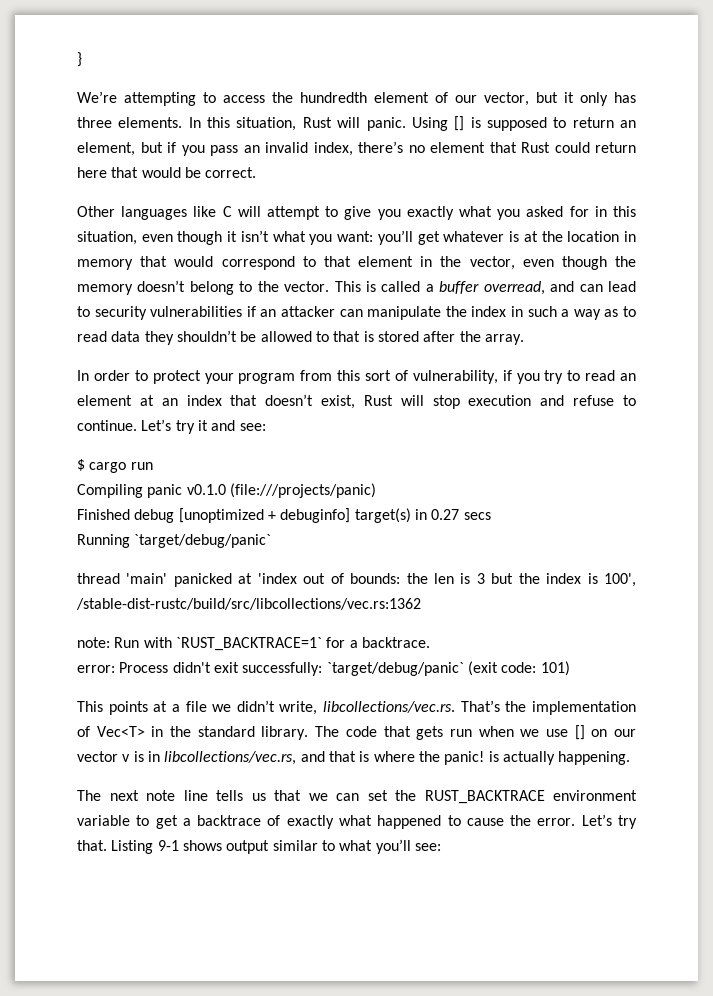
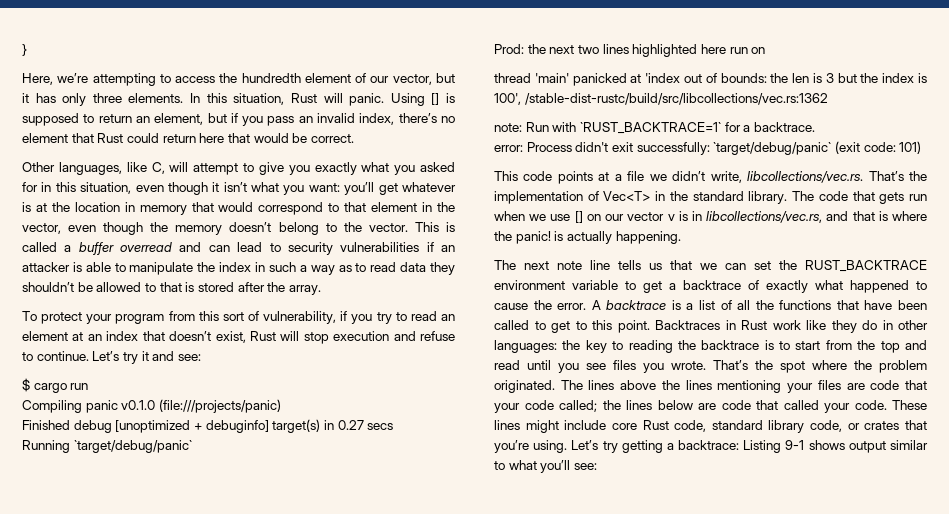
- We’re attempting to access the hundredth element of our vector, but it only has three elements.
+ Here, we’re attempting to access the hundredth element of our vector, but it has only three elements.
- Other languages like C will attempt to give you exactly what you asked for in this situation, even though it isn’t what you want: you’ll get whatever is at the location in memory that would correspond to that element in the vector, even though the memory doesn’t belong to the vector.
+ Other languages, like C, will attempt to give you exactly what you asked for in this situation, even though it isn’t what you want: you’ll get whatever is at the location in memory that would correspond to that element in the vector, even though the memory doesn’t belong to the vector.
- This is called a buffer overread, and can lead to security vulnerabilities if an attacker can manipulate the index in such a way as to read data they shouldn’t be allowed to that is stored after the array.
+ This is called a buffer overread and can lead to security vulnerabilities if an attacker is able to manipulate the index in such a way as to read data they shouldn’t be allowed to that is stored after the array.
- In order to protect your program from this sort of vulnerability, if you try to read an element at an index that doesn’t exist, Rust will stop execution and refuse to continue.
+ To protect your program from this sort of vulnerability, if you try to read an element at an index that doesn’t exist, Rust will stop execution and refuse to continue.
+ Prod: the next two lines highlighted here run on
- This points at a file we didn’t write, libcollections/vec.rs. That’s the implementation of Vec<T> in the standard library.
+ This code points at a file we didn’t write, libcollections/vec.rs. That’s the implementation of Vec<T> in the standard library.
- Let’s try that. Listing 9-1 shows output similar to what you’ll see:
+ A backtrace is a list of all the functions that have been called to get to this point. Backtraces in Rust work like they do in other languages: the key to reading the backtrace is to start from the top and read until you see files you wrote. That’s the spot where the problem originated. The lines above the lines mentioning your files are code that your code called; the lines below are code that called your code. These lines might include core Rust code, standard library code, or crates that you’re using. Let’s try getting a backtrace: Listing 9-1 shows output similar to what you’ll see:

